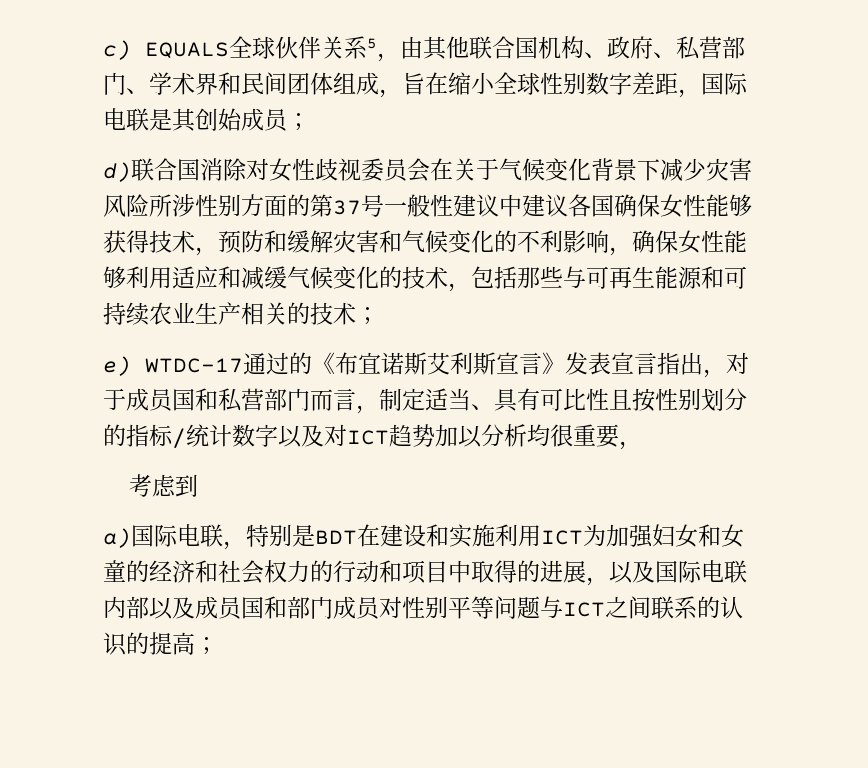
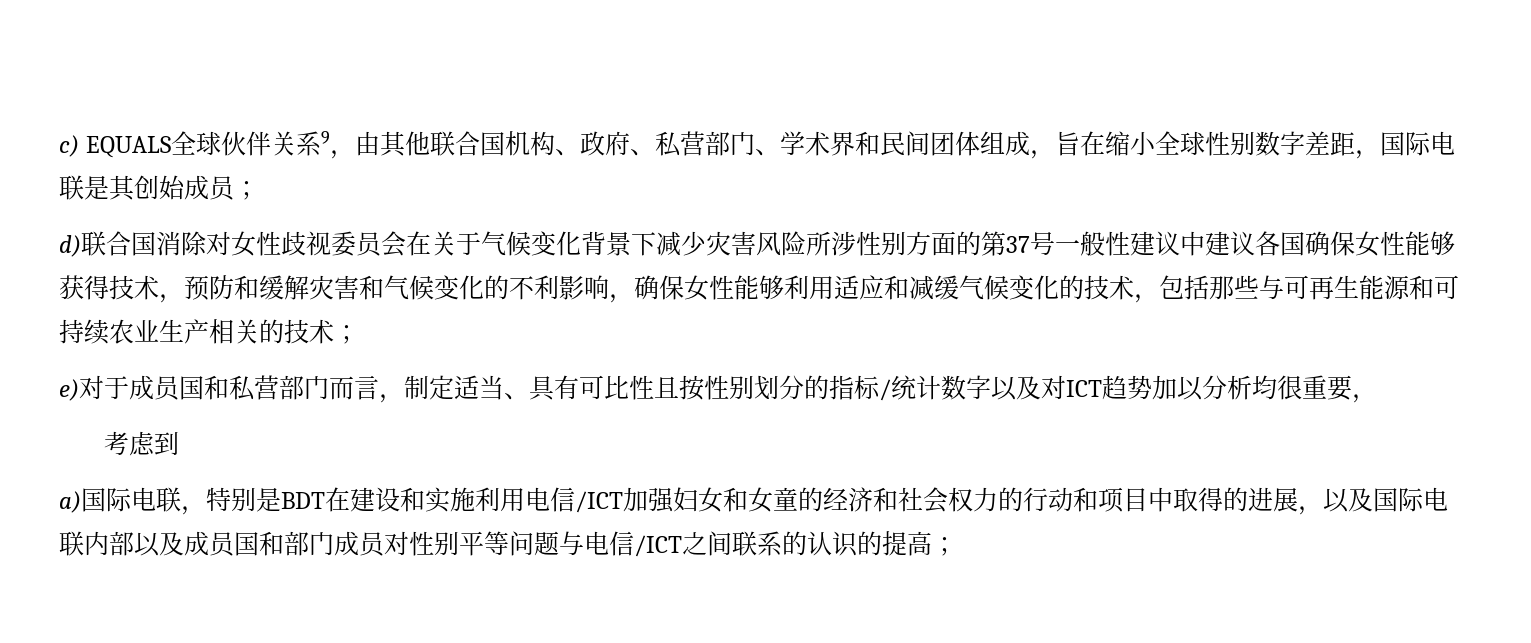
- c) EQUALS全球伙伴关系5，由其他联合国机构、政府、私营部门、学术界和民间团体组成，旨在缩小全球性别数字差距，国际电联是其创始成员；
+ c) EQUALS全球伙伴关系9，由其他联合国机构、政府、私营部门、学术界和民间团体组成，旨在缩小全球性别数字差距，国际电联是其创始成员；
- e) WTDC-17通过的《布宜诺斯艾利斯宣言》发表宣言指出，对于成员国和私营部门而言，制定适当、具有可比性且按性别划分的指标/统计数字以及对ICT趋势加以分析均很重要，
+ e)对于成员国和私营部门而言，制定适当、具有可比性且按性别划分的指标/统计数字以及对ICT趋势加以分析均很重要，
- a)国际电联，特别是BDT在建设和实施利用ICT为加强妇女和女童的经济和社会权力的行动和项目中取得的进展，以及国际电联内部以及成员国和部门成员对性别平等问题与ICT之间联系的认识的提高；
+ a)国际电联，特别是BDT在建设和实施利用电信/ICT加强妇女和女童的经济和社会权力的行动和项目中取得的进展，以及国际电联内部以及成员国和部门成员对性别平等问题与电信/ICT之间联系的认识的提高；

